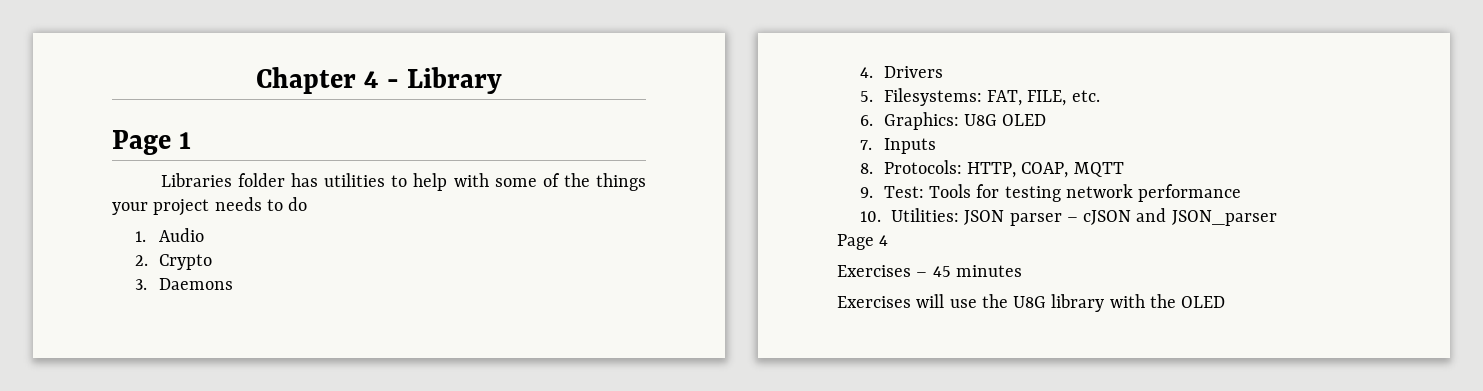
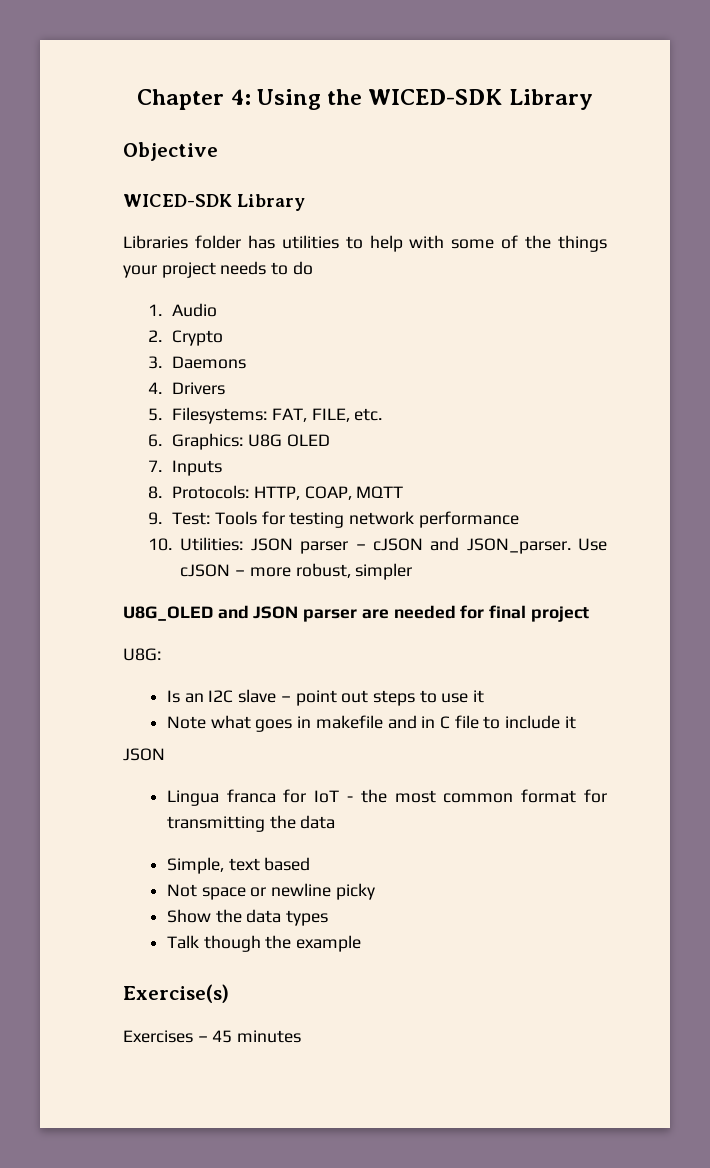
- Chapter 4 - Library
- Page 1
+ Chapter 4: Using the WICED-SDK Library
+ Objective
+ WICED-SDK Library
- 10. Utilities: JSON parser – cJSON and JSON_parser
- Page 4
+ 10. Utilities: JSON parser – cJSON and JSON_parser. Use cJSON – more robust, simpler
+ U8G_OLED and JSON parser are needed for final project
+ U8G:
+ Is an I2C slave – point out steps to use it
+ Note what goes in makefile and in C file to include it
+ JSON
+ Lingua franca for IoT - the most common format for transmitting the data
+ Simple, text based
+ Not space or newline picky
+ Show the data types
+ Talk though the example
+ Exercise(s)
  Exercises – 45 minutes
- Exercises will use the U8G library with the OLED

